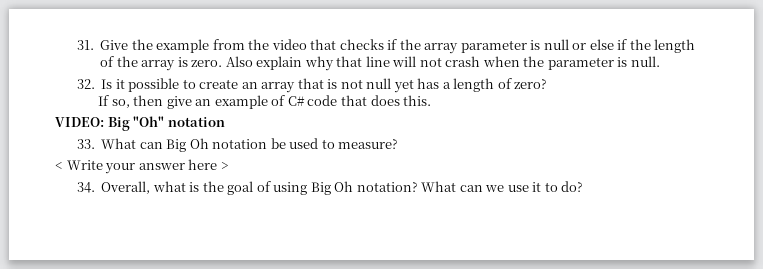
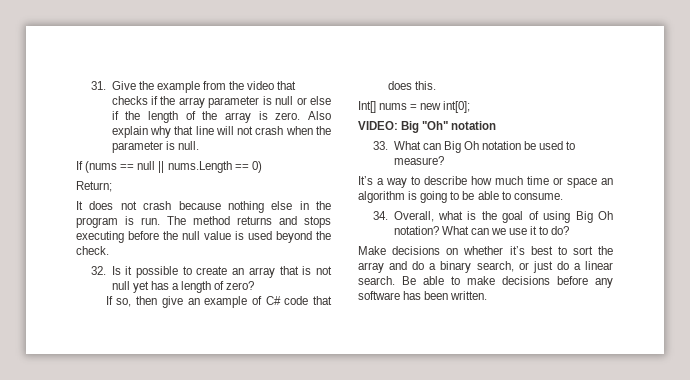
+ If (nums == null || nums.Length == 0)
+ Return;
+ It does not crash because nothing else in the program is run. The method returns and stops executing before the null value is used beyond the check.
+ Int[] nums = new int[0];
- < Write your answer here >
+ It’s a way to describe how much time or space an algorithm is going to be able to consume.
+ Make decisions on whether it’s best to sort the array and do a binary search, or just do a linear search. Be able to make decisions before any software has been written.

